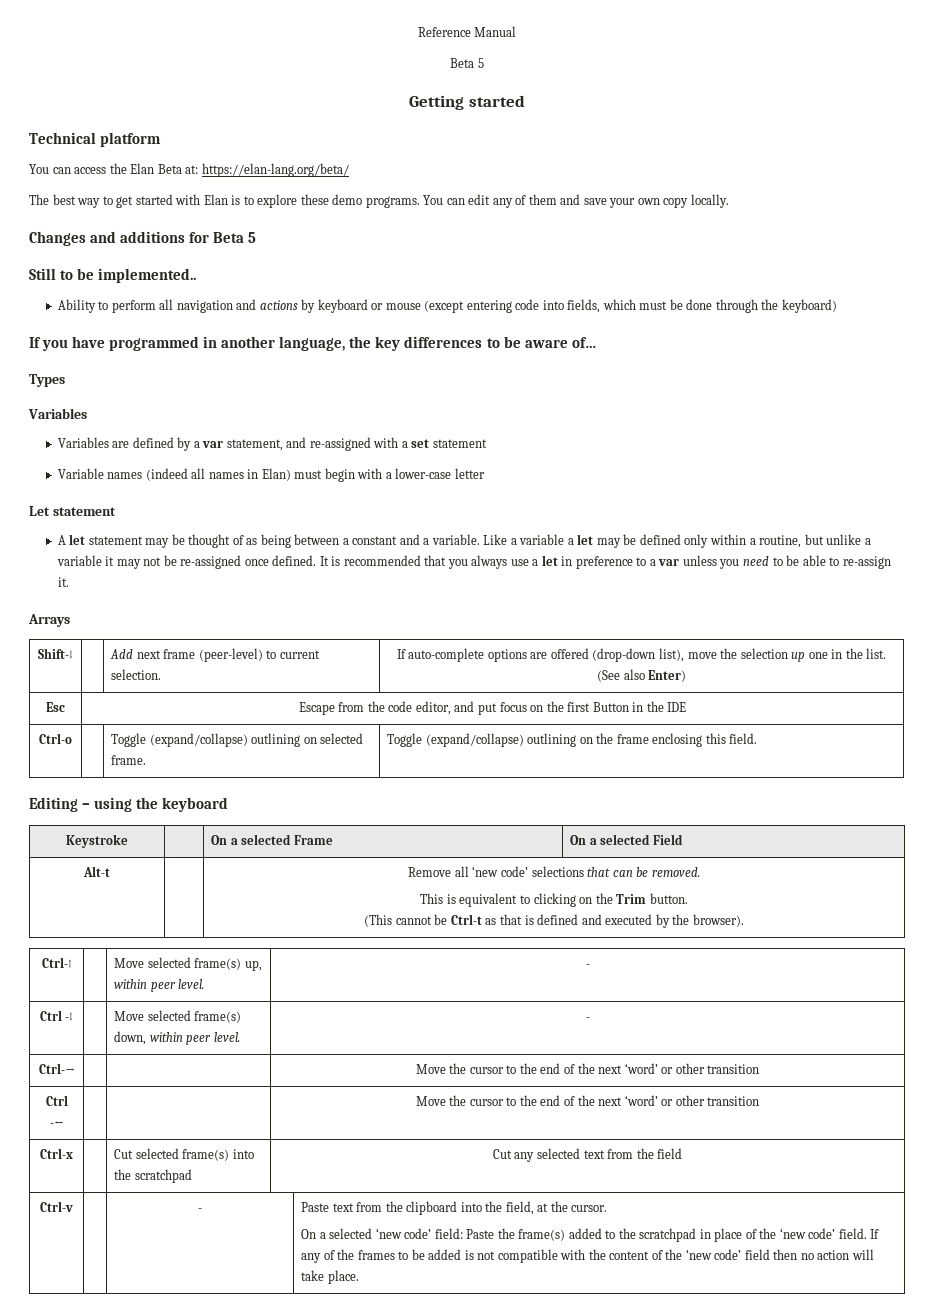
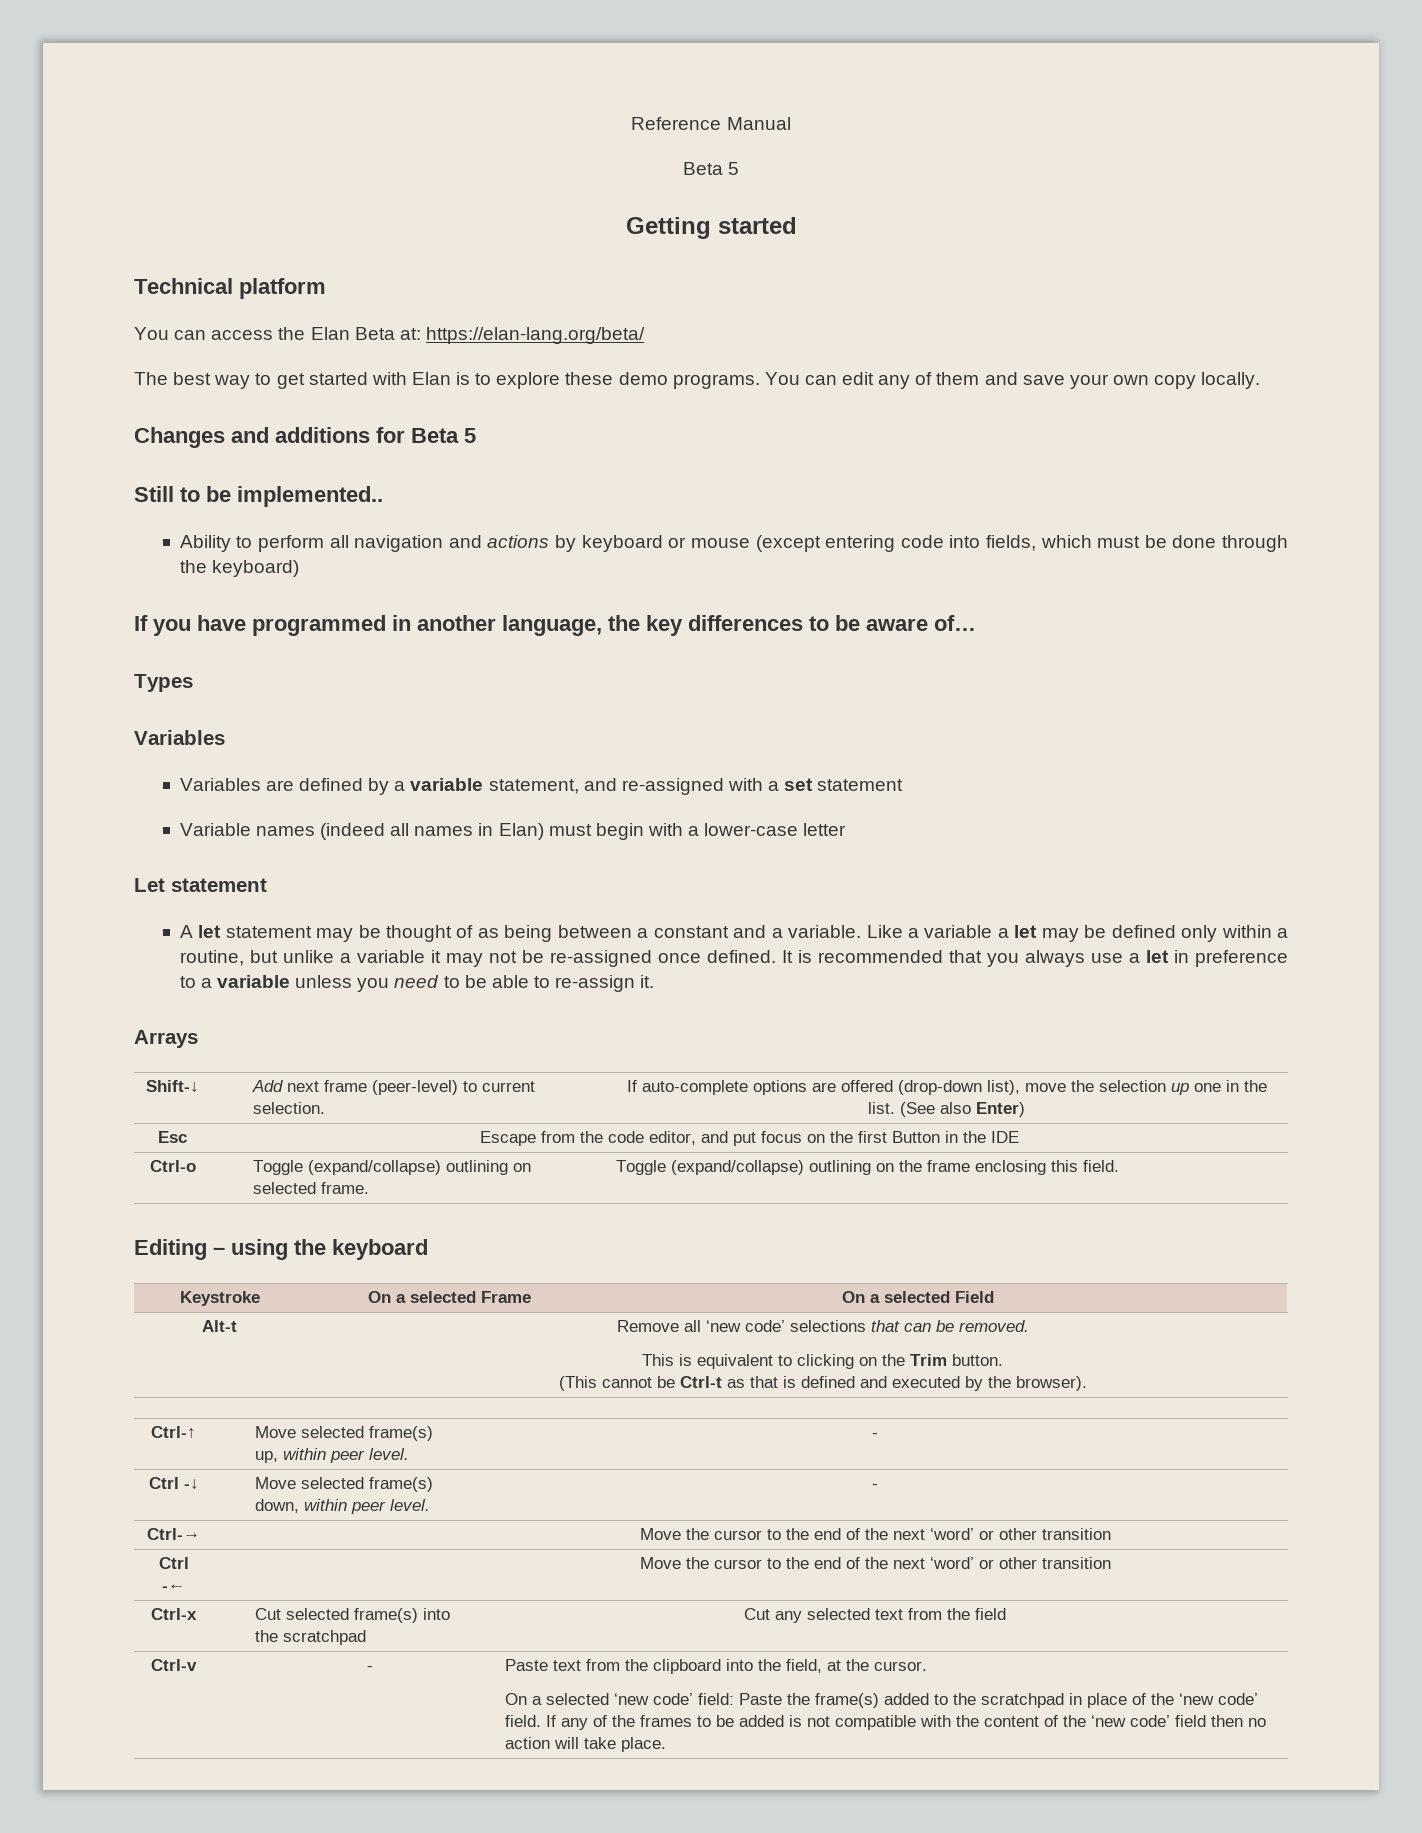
- Variables are defined by a var statement, and re-assigned with a set statement
+ Variables are defined by a variable statement, and re-assigned with a set statement
- It is recommended that you always use a let in preference to a var unless you need to be able to re-assign it.
+ It is recommended that you always use a let in preference to a variable unless you need to be able to re-assign it.

